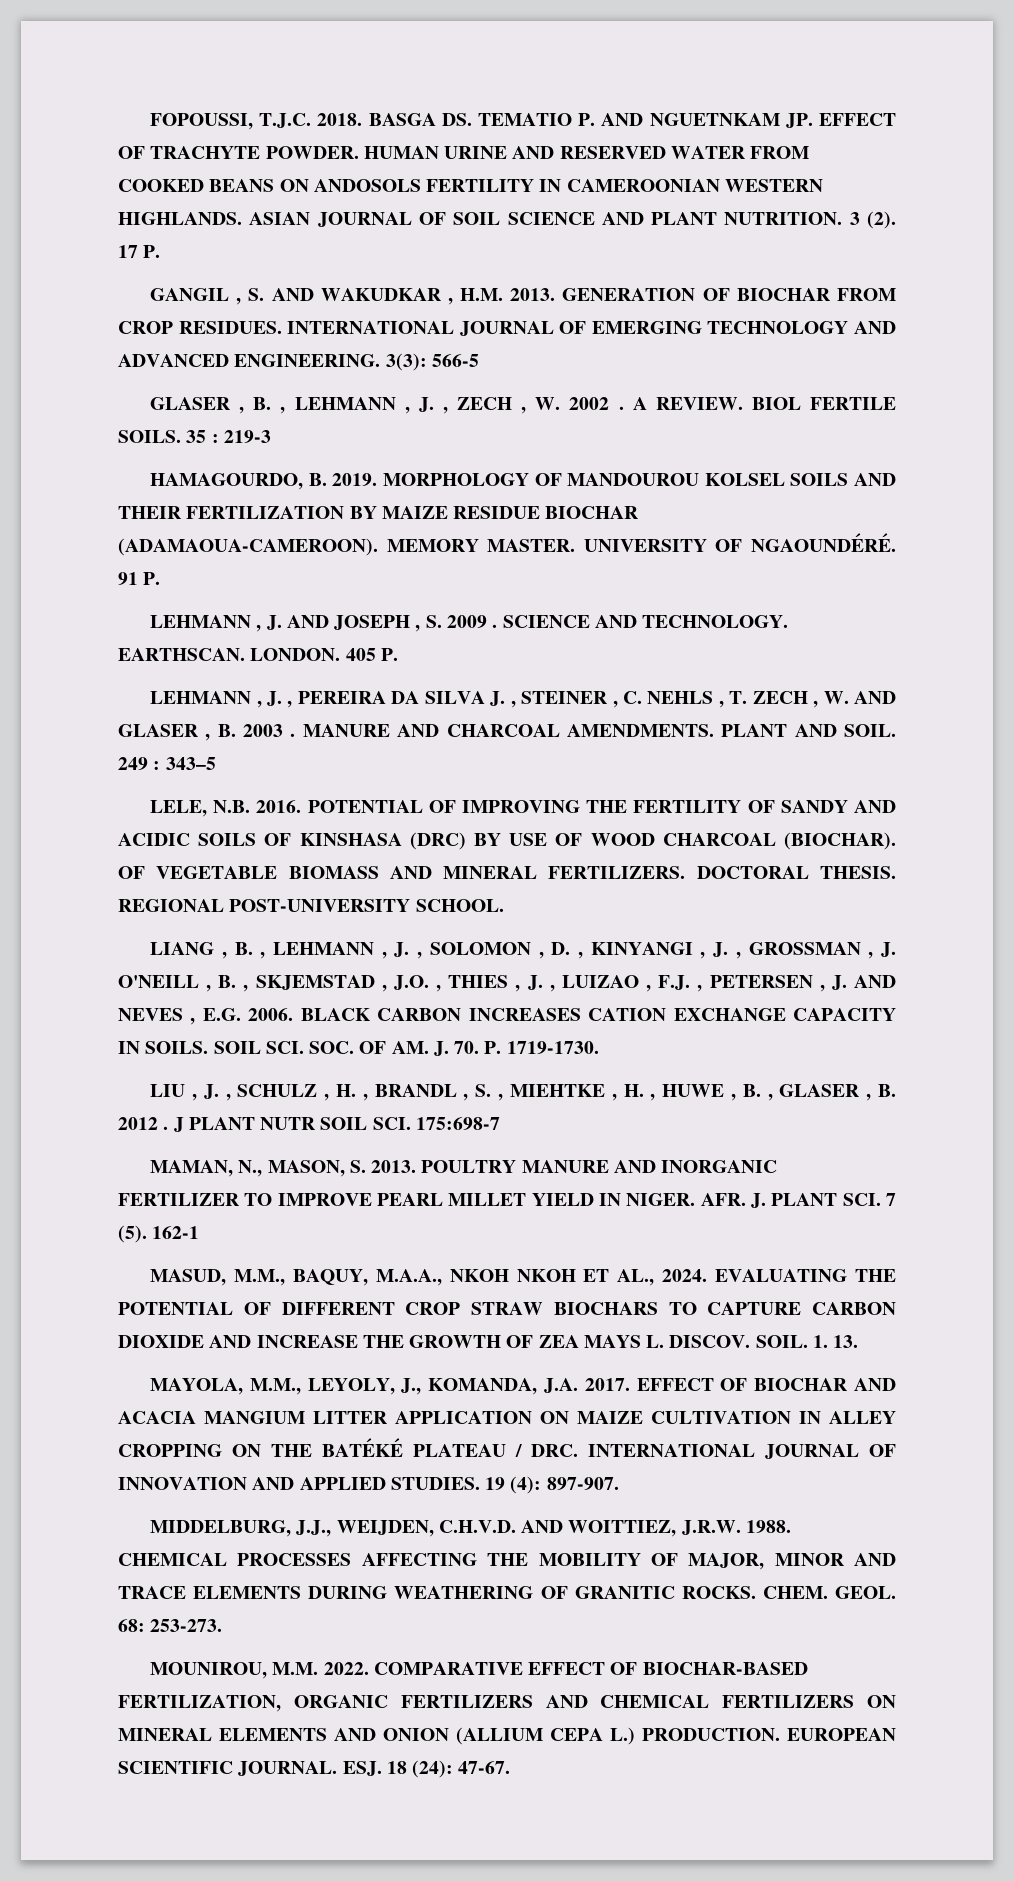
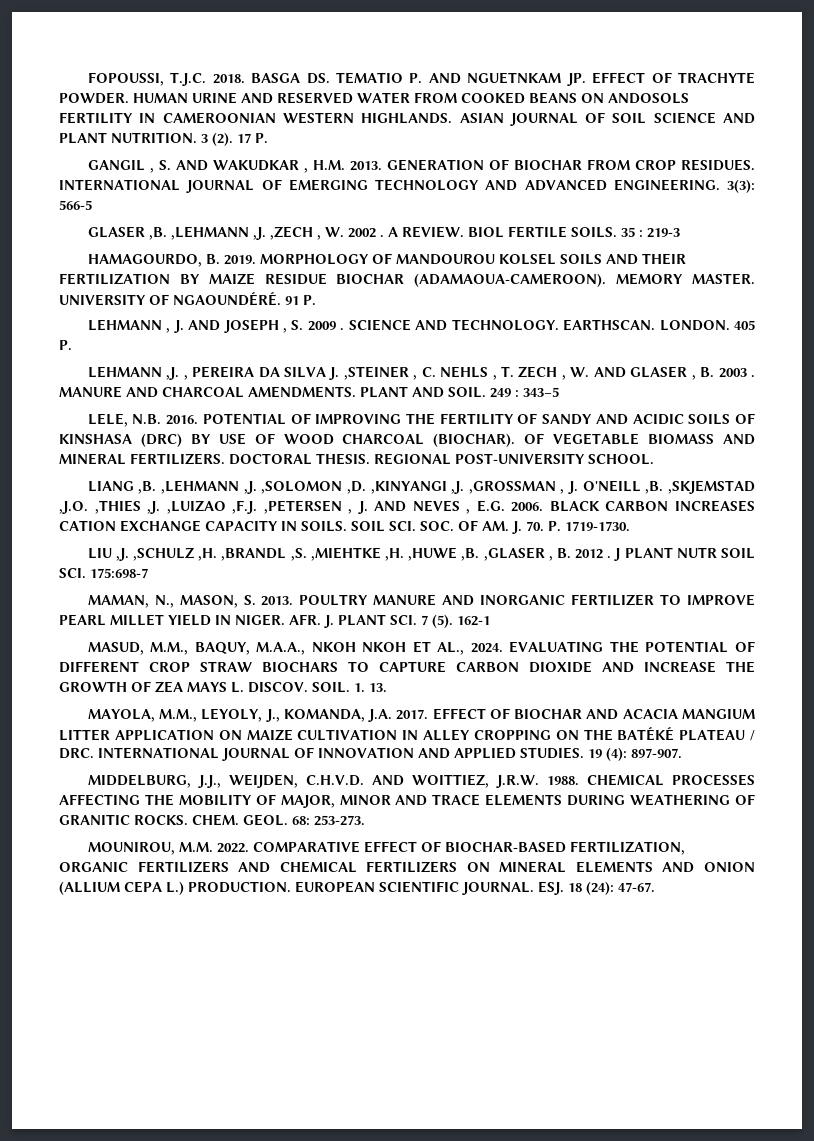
- GLASER , B. , LEHMANN , J. , ZECH , W. 2002 .
+ GLASER ,B. ,LEHMANN ,J. ,ZECH , W. 2002 .
- LEHMANN , J. , PEREIRA DA SILVA J. , STEINER , C. NEHLS , T. ZECH , W. AND GLASER , B. 2003 .
+ LEHMANN ,J. , PEREIRA DA SILVA J. ,STEINER , C. NEHLS , T. ZECH , W. AND GLASER , B. 2003 .
- LIANG , B. , LEHMANN , J. , SOLOMON , D. , KINYANGI , J. , GROSSMAN , J. O'NEILL , B. , SKJEMSTAD , J.O. , THIES , J. , LUIZAO , F.J. , PETERSEN , J. AND NEVES , E.G. 2006.
+ LIANG ,B. ,LEHMANN ,J. ,SOLOMON ,D. ,KINYANGI ,J. ,GROSSMAN , J. O'NEILL ,B. ,SKJEMSTAD ,J.O. ,THIES ,J. ,LUIZAO ,F.J. ,PETERSEN , J. AND NEVES , E.G. 2006.
- LIU , J. , SCHULZ , H. , BRANDL , S. , MIEHTKE , H. , HUWE , B. , GLASER , B. 2012 .
+ LIU ,J. ,SCHULZ ,H. ,BRANDL ,S. ,MIEHTKE ,H. ,HUWE ,B. ,GLASER , B. 2012 .

